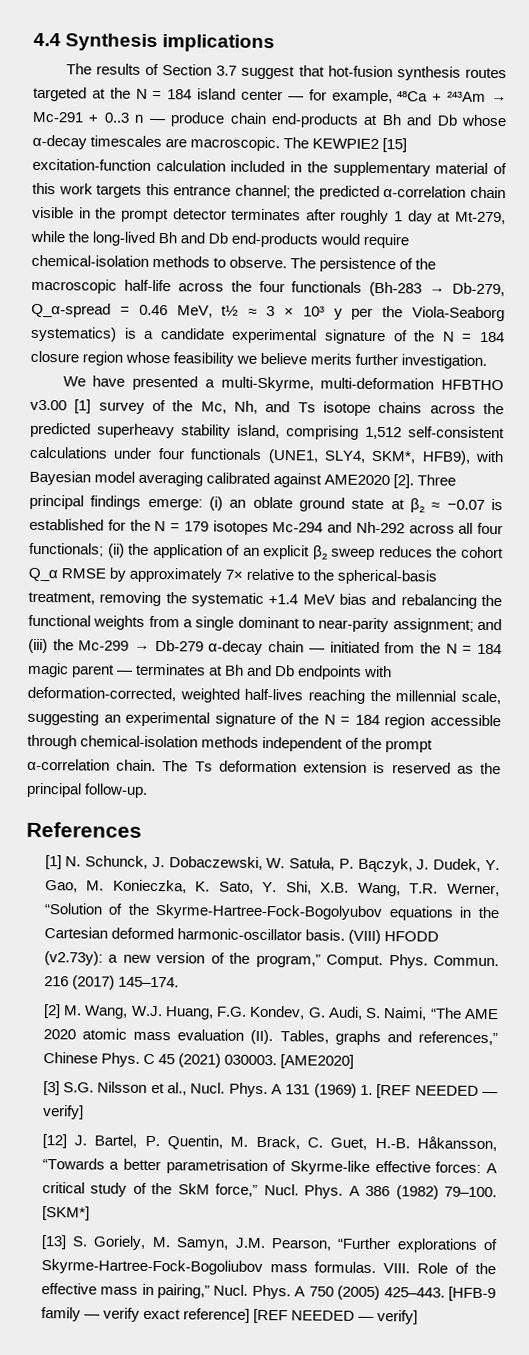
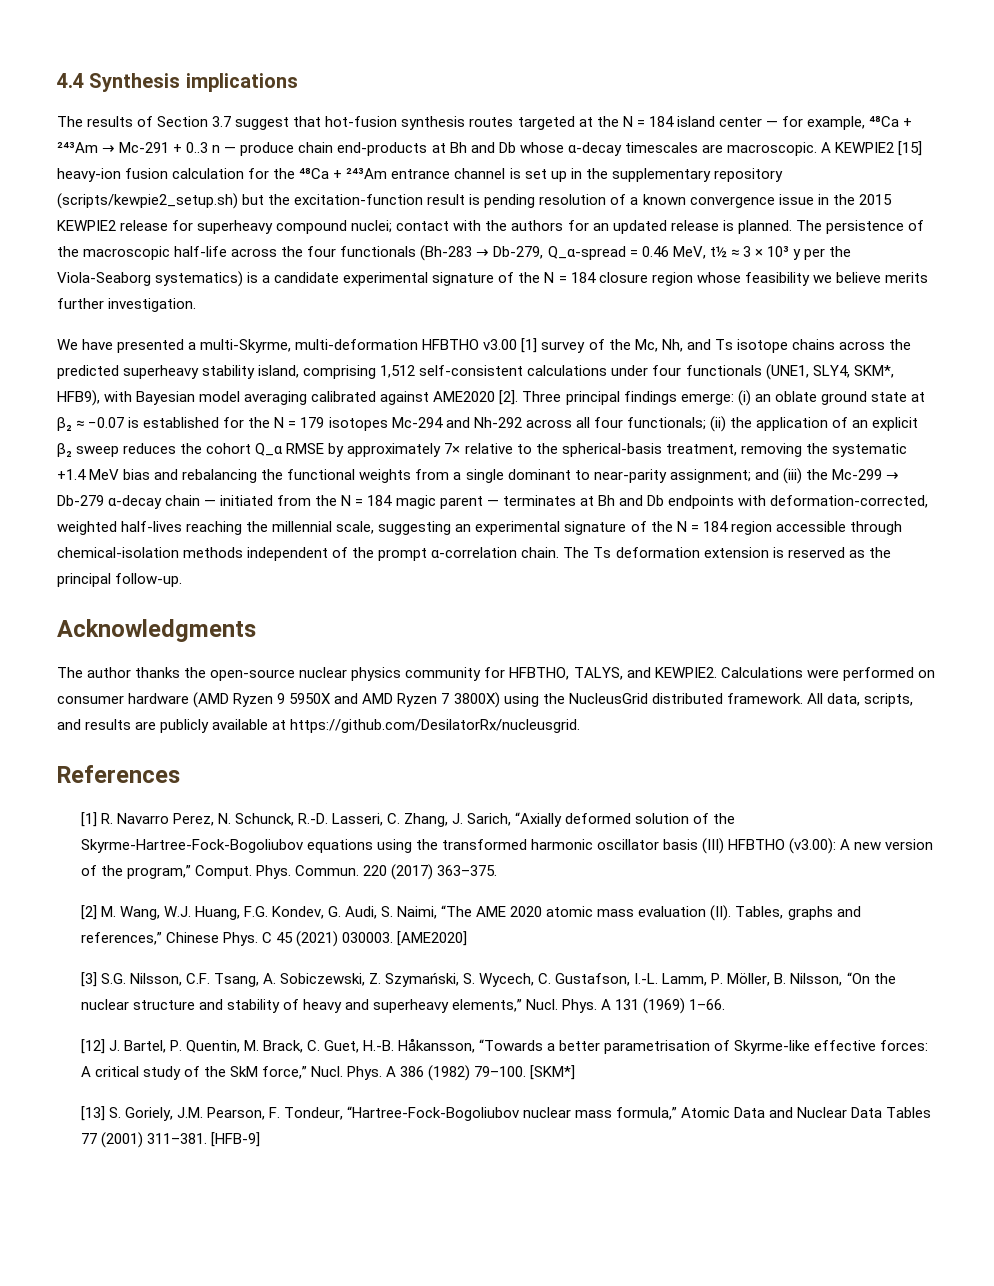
- The KEWPIE2 [15] excitation-function calculation included in the supplementary material of this work targets this entrance channel; the predicted α-correlation chain visible in the prompt detector terminates after roughly 1 day at Mt-279, while the long-lived Bh and Db end-products would require chemical-isolation methods to observe.
+ A KEWPIE2 [15] heavy-ion fusion calculation for the ⁴⁸Ca + ²⁴³Am entrance channel is set up in the supplementary repository (scripts/kewpie2_setup.sh) but the excitation-function result is pending resolution of a known convergence issue in the 2015 KEWPIE2 release for superheavy compound nuclei; contact with the authors for an updated release is planned.
+ Acknowledgments
+ The author thanks the open-source nuclear physics community for HFBTHO, TALYS, and KEWPIE2. Calculations were performed on consumer hardware (AMD Ryzen 9 5950X and AMD Ryzen 7 3800X) using the NucleusGrid distributed framework. All data, scripts, and results are publicly available at https://github.com/DesilatorRx/nucleusgrid.
  References
- [1] N. Schunck, J. Dobaczewski, W. Satuła, P. Bączyk, J. Dudek, Y. Gao, M. Konieczka, K. Sato, Y. Shi, X.B. Wang, T.R. Werner, “Solution of the Skyrme-Hartree-Fock-Bogolyubov equations in the Cartesian deformed harmonic-oscillator basis. (VIII) HFODD (v2.73y): a new version of the program,” Comput.
+ [1] R. Navarro Perez, N. Schunck, R.-D. Lasseri, C. Zhang, J. Sarich, “Axially deformed solution of the Skyrme-Hartree-Fock-Bogoliubov equations using the transformed harmonic oscillator basis (III) HFBTHO (v3.00): A new version of the program,” Comput.
- 216 (2017) 145–174.
+ 220 (2017) 363–375.
- [3] S.G. Nilsson et al., Nucl.
+ [3] S.G. Nilsson, C.F. Tsang, A. Sobiczewski, Z. Szymański, S. Wycech, C. Gustafson, I.-L. Lamm, P. Möller, B. Nilsson, “On the nuclear structure and stability of heavy and superheavy elements,” Nucl.
- A 131 (1969) 1. [REF NEEDED — verify]
+ A 131 (1969) 1–66.
- [13] S. Goriely, M. Samyn, J.M. Pearson, “Further explorations of Skyrme-Hartree-Fock-Bogoliubov mass formulas. VIII. Role of the effective mass in pairing,” Nucl. Phys. A 750 (2005) 425–443. [HFB-9 family — verify exact reference] [REF NEEDED — verify]
+ [13] S. Goriely, J.M. Pearson, F. Tondeur, “Hartree-Fock-Bogoliubov nuclear mass formula,” Atomic Data and Nuclear Data Tables 77 (2001) 311–381. [HFB-9]

